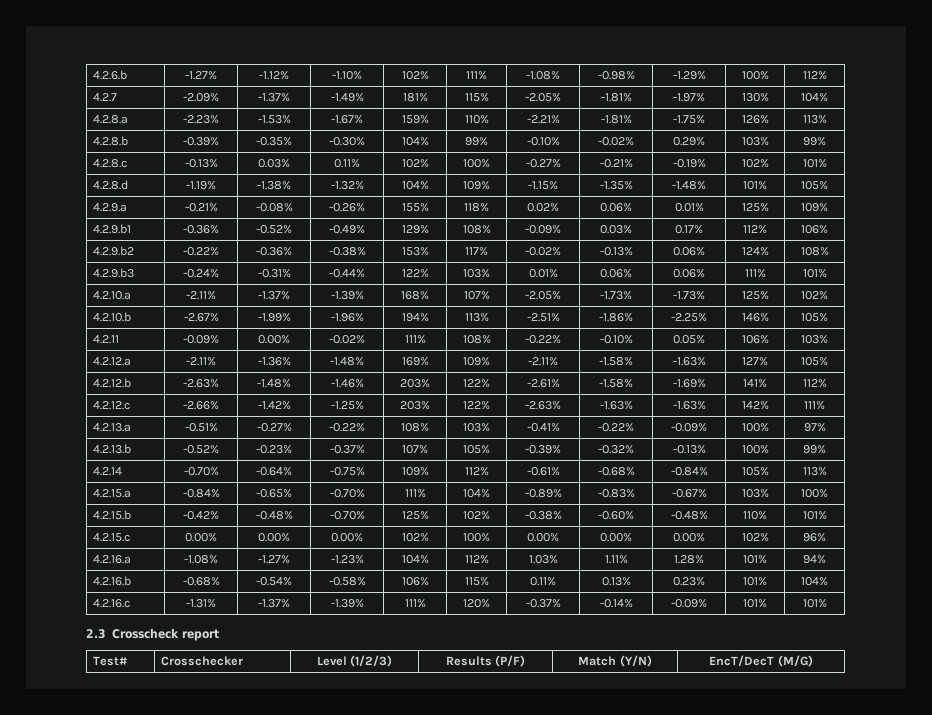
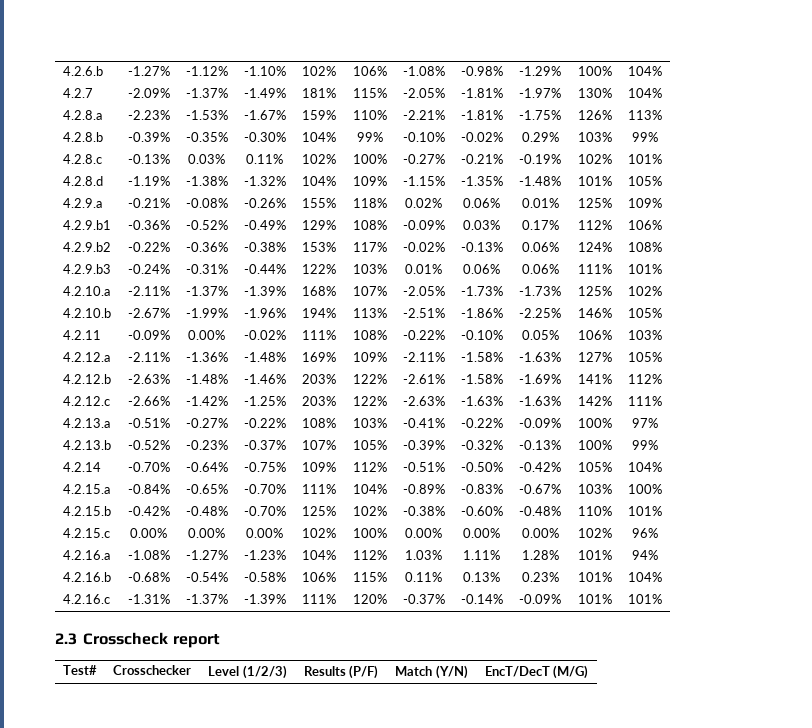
- 4.2.6.b | -1.27% | -1.12% | -1.10% | 102% | 111% | -1.08% | -0.98% | -1.29% | 100% | 112%
+ 4.2.6.b | -1.27% | -1.12% | -1.10% | 102% | 106% | -1.08% | -0.98% | -1.29% | 100% | 104%
- 4.2.14 | -0.70% | -0.64% | -0.75% | 109% | 112% | -0.61% | -0.68% | -0.84% | 105% | 113%
+ 4.2.14 | -0.70% | -0.64% | -0.75% | 109% | 112% | -0.51% | -0.50% | -0.42% | 105% | 104%

